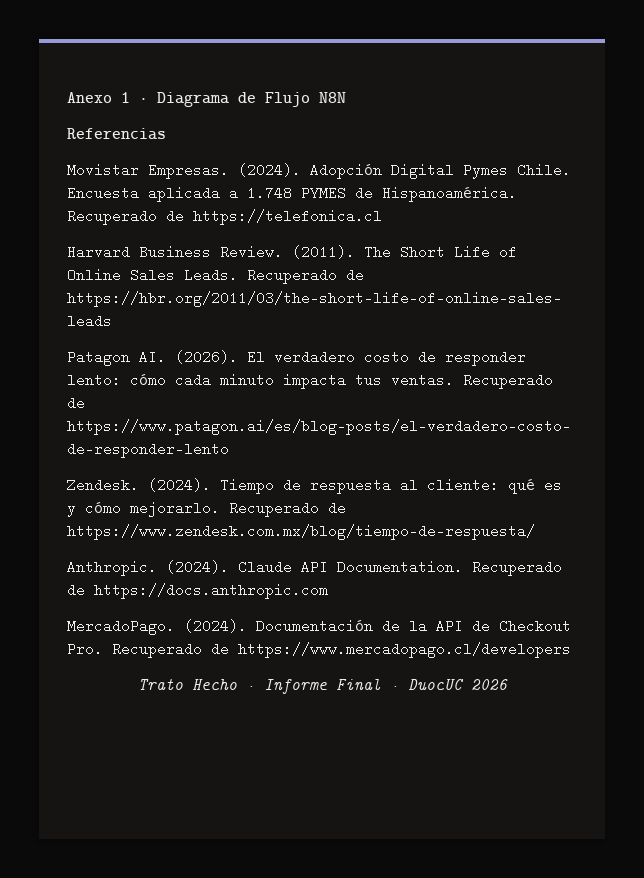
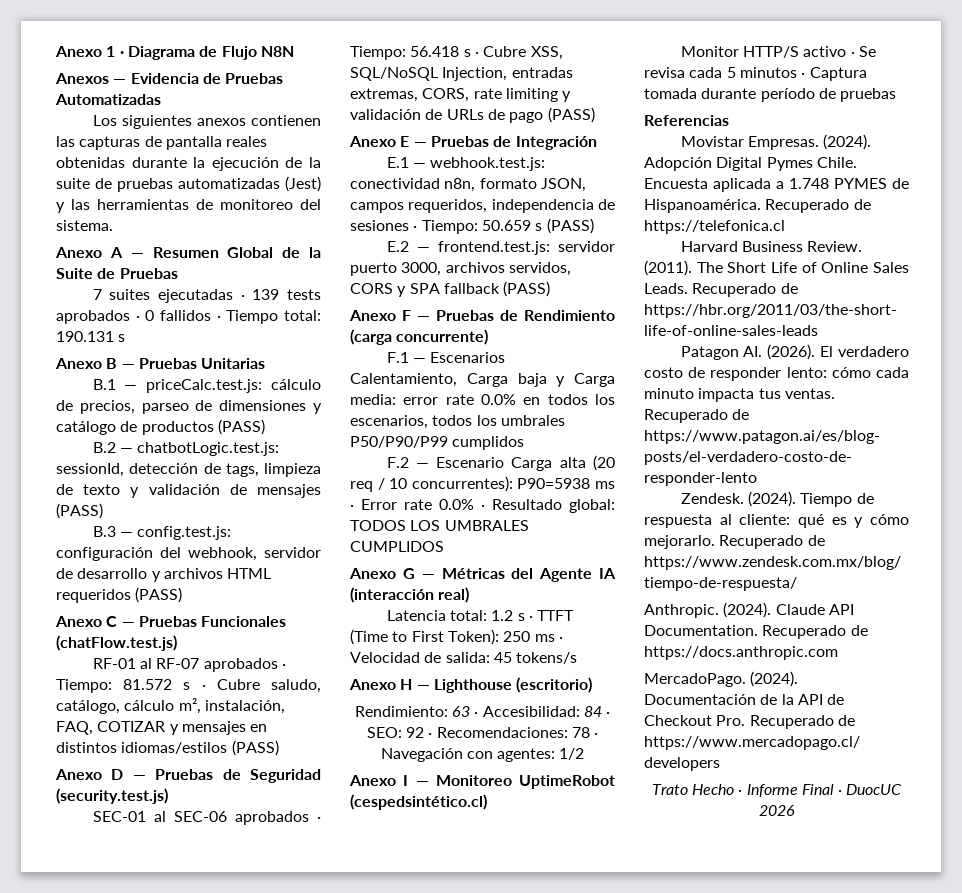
+ Anexos — Evidencia de Pruebas Automatizadas
+ Los siguientes anexos contienen las capturas de pantalla reales obtenidas durante la ejecución de la suite de pruebas automatizadas (Jest) y las herramientas de monitoreo del sistema.
+ Anexo A — Resumen Global de la Suite de Pruebas
+ 7 suites ejecutadas · 139 tests aprobados · 0 fallidos · Tiempo total: 190.131 s
+ Anexo B — Pruebas Unitarias
+ B.1 — priceCalc.test.js: cálculo de precios, parseo de dimensiones y catálogo de productos (PASS)
+ B.2 — chatbotLogic.test.js: sessionId, detección de tags, limpieza de texto y validación de mensajes (PASS)
+ B.3 — config.test.js: configuración del webhook, servidor de desarrollo y archivos HTML requeridos (PASS)
+ Anexo C — Pruebas Funcionales (chatFlow.test.js)
+ RF-01 al RF-07 aprobados · Tiempo: 81.572 s · Cubre saludo, catálogo, cálculo m², instalación, FAQ, COTIZAR y mensajes en distintos idiomas/estilos (PASS)
+ Anexo D — Pruebas de Seguridad (security.test.js)
+ SEC-01 al SEC-06 aprobados · Tiempo: 56.418 s · Cubre XSS, SQL/NoSQL Injection, entradas extremas, CORS, rate limiting y validación de URLs de pago (PASS)
+ Anexo E — Pruebas de Integración
+ E.1 — webhook.test.js: conectividad n8n, formato JSON, campos requeridos, independencia de sesiones · Tiempo: 50.659 s (PASS)
+ E.2 — frontend.test.js: servidor puerto 3000, archivos servidos, CORS y SPA fallback (PASS)
+ Anexo F — Pruebas de Rendimiento (carga concurrente)
+ F.1 — Escenarios Calentamiento, Carga baja y Carga media: error rate 0.0% en todos los escenarios, todos los umbrales P50/P90/P99 cumplidos
+ F.2 — Escenario Carga alta (20 req / 10 concurrentes): P90=5938 ms · Error rate 0.0% · Resultado global: TODOS LOS UMBRALES CUMPLIDOS
+ Anexo G — Métricas del Agente IA (interacción real)
+ Latencia total: 1.2 s · TTFT (Time to First Token): 250 ms · Velocidad de salida: 45 tokens/s
+ Anexo H — Lighthouse (escritorio)
+ Rendimiento: 63 · Accesibilidad: 84 · SEO: 92 · Recomendaciones: 78 · Navegación con agentes: 1/2
+ Anexo I — Monitoreo UptimeRobot (cespedsintético.cl)
+ Monitor HTTP/S activo · Se revisa cada 5 minutos · Captura tomada durante período de pruebas

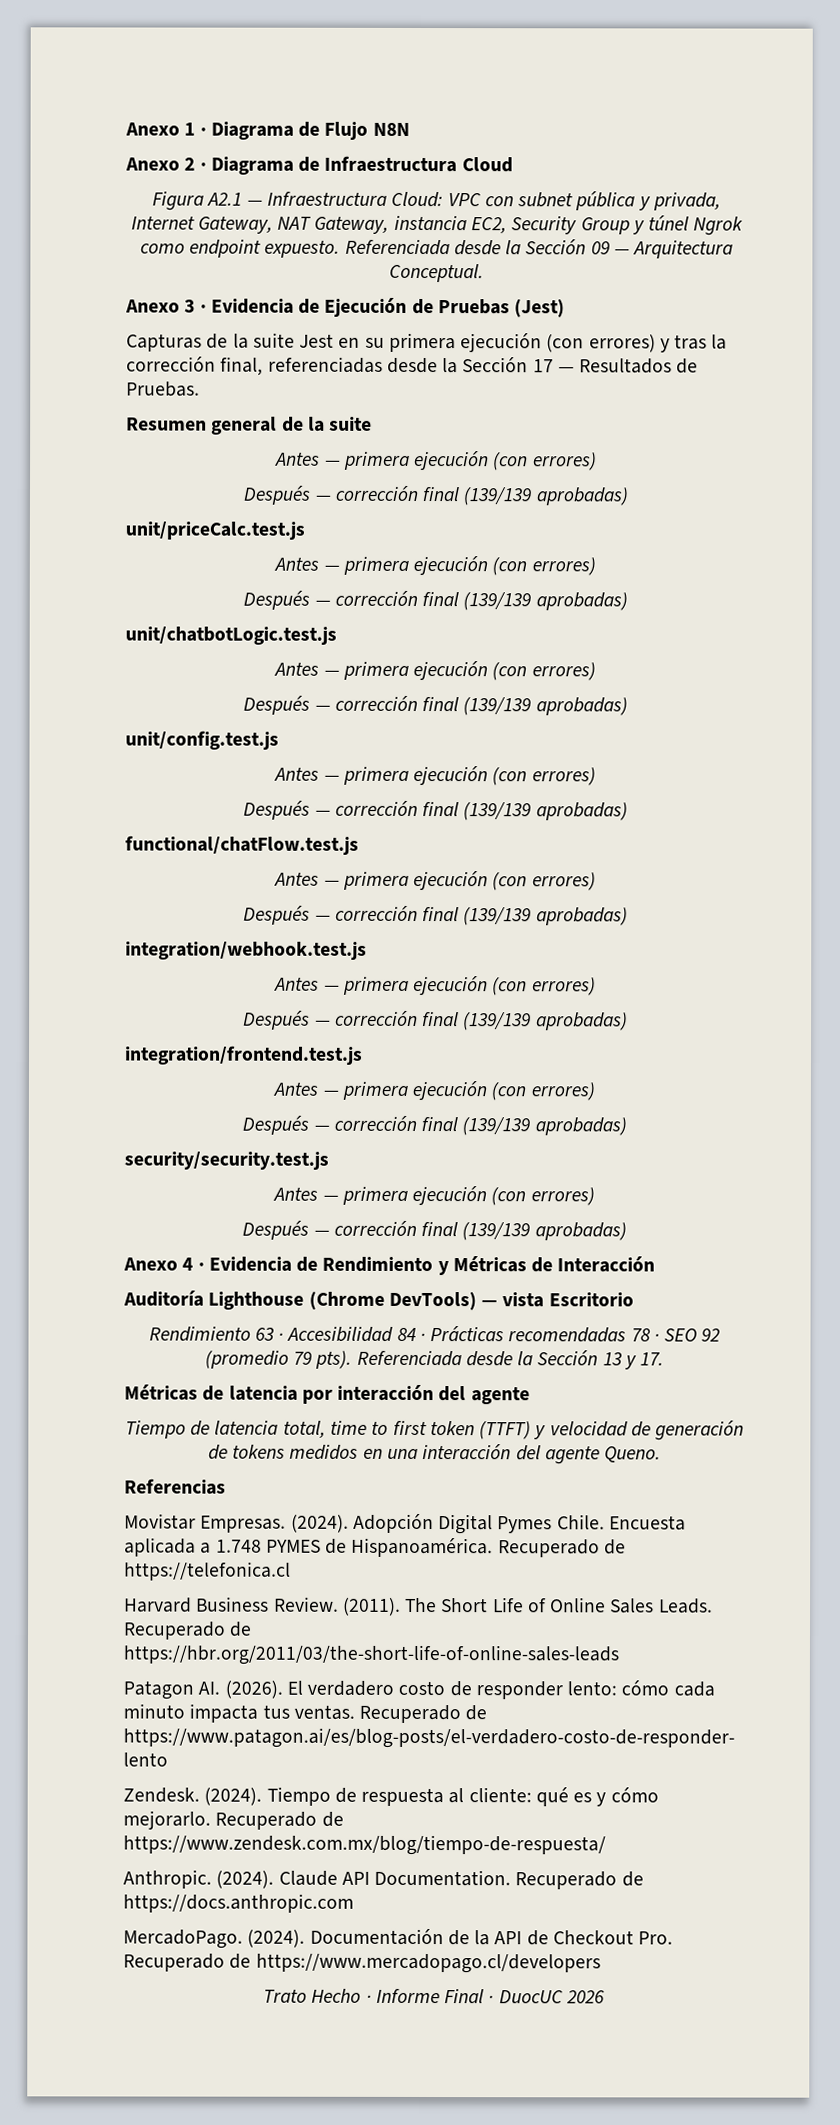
- Anexos — Evidencia de Pruebas Automatizadas
- Los siguientes anexos contienen las capturas de pantalla reales obtenidas durante la ejecución de la suite de pruebas automatizadas (Jest) y las herramientas de monitoreo del sistema.
- Anexo A — Resumen Global de la Suite de Pruebas
- 7 suites ejecutadas · 139 tests aprobados · 0 fallidos · Tiempo total: 190.131 s
- Anexo B — Pruebas Unitarias
- B.1 — priceCalc.test.js: cálculo de precios, parseo de dimensiones y catálogo de productos (PASS)
- B.2 — chatbotLogic.test.js: sessionId, detección de tags, limpieza de texto y validación de mensajes (PASS)
- B.3 — config.test.js: configuración del webhook, servidor de desarrollo y archivos HTML requeridos (PASS)
- Anexo C — Pruebas Funcionales (chatFlow.test.js)
- RF-01 al RF-07 aprobados · Tiempo: 81.572 s · Cubre saludo, catálogo, cálculo m², instalación, FAQ, COTIZAR y mensajes en distintos idiomas/estilos (PASS)
- Anexo D — Pruebas de Seguridad (security.test.js)
- SEC-01 al SEC-06 aprobados · Tiempo: 56.418 s · Cubre XSS, SQL/NoSQL Injection, entradas extremas, CORS, rate limiting y validación de URLs de pago (PASS)
- Anexo E — Pruebas de Integración
- E.1 — webhook.test.js: conectividad n8n, formato JSON, campos requeridos, independencia de sesiones · Tiempo: 50.659 s (PASS)
- E.2 — frontend.test.js: servidor puerto 3000, archivos servidos, CORS y SPA fallback (PASS)
- Anexo F — Pruebas de Rendimiento (carga concurrente)
- F.1 — Escenarios Calentamiento, Carga baja y Carga media: error rate 0.0% en todos los escenarios, todos los umbrales P50/P90/P99 cumplidos
- F.2 — Escenario Carga alta (20 req / 10 concurrentes): P90=5938 ms · Error rate 0.0% · Resultado global: TODOS LOS UMBRALES CUMPLIDOS
- Anexo G — Métricas del Agente IA (interacción real)
- Latencia total: 1.2 s · TTFT (Time to First Token): 250 ms · Velocidad de salida: 45 tokens/s
- Anexo H — Lighthouse (escritorio)
- Rendimiento: 63 · Accesibilidad: 84 · SEO: 92 · Recomendaciones: 78 · Navegación con agentes: 1/2
- Anexo I — Monitoreo UptimeRobot (cespedsintético.cl)
- Monitor HTTP/S activo · Se revisa cada 5 minutos · Captura tomada durante período de pruebas
+ Anexo 2 · Diagrama de Infraestructura Cloud
+ Figura A2.1 — Infraestructura Cloud: VPC con subnet pública y privada, Internet Gateway, NAT Gateway, instancia EC2, Security Group y túnel Ngrok como endpoint expuesto. Referenciada desde la Sección 09 — Arquitectura Conceptual.
+ Anexo 3 · Evidencia de Ejecución de Pruebas (Jest)
+ Capturas de la suite Jest en su primera ejecución (con errores) y tras la corrección final, referenciadas desde la Sección 17 — Resultados de Pruebas.
+ Resumen general de la suite
+ Antes — primera ejecución (con errores)
+ Después — corrección final (139/139 aprobadas)
+ unit/priceCalc.test.js
+ Antes — primera ejecución (con errores)
+ Después — corrección final (139/139 aprobadas)
+ unit/chatbotLogic.test.js
+ Antes — primera ejecución (con errores)
+ Después — corrección final (139/139 aprobadas)
+ unit/config.test.js
+ Antes — primera ejecución (con errores)
+ Después — corrección final (139/139 aprobadas)
+ functional/chatFlow.test.js
+ Antes — primera ejecución (con errores)
+ Después — corrección final (139/139 aprobadas)
+ integration/webhook.test.js
+ Antes — primera ejecución (con errores)
+ Después — corrección final (139/139 aprobadas)
+ integration/frontend.test.js
+ Antes — primera ejecución (con errores)
+ Después — corrección final (139/139 aprobadas)
+ security/security.test.js
+ Antes — primera ejecución (con errores)
+ Después — corrección final (139/139 aprobadas)
+ Anexo 4 · Evidencia de Rendimiento y Métricas de Interacción
+ Auditoría Lighthouse (Chrome DevTools) — vista Escritorio
+ Rendimiento 63 · Accesibilidad 84 · Prácticas recomendadas 78 · SEO 92 (promedio 79 pts). Referenciada desde la Sección 13 y 17.
+ Métricas de latencia por interacción del agente
+ Tiempo de latencia total, time to first token (TTFT) y velocidad de generación de tokens medidos en una interacción del agente Queno.

